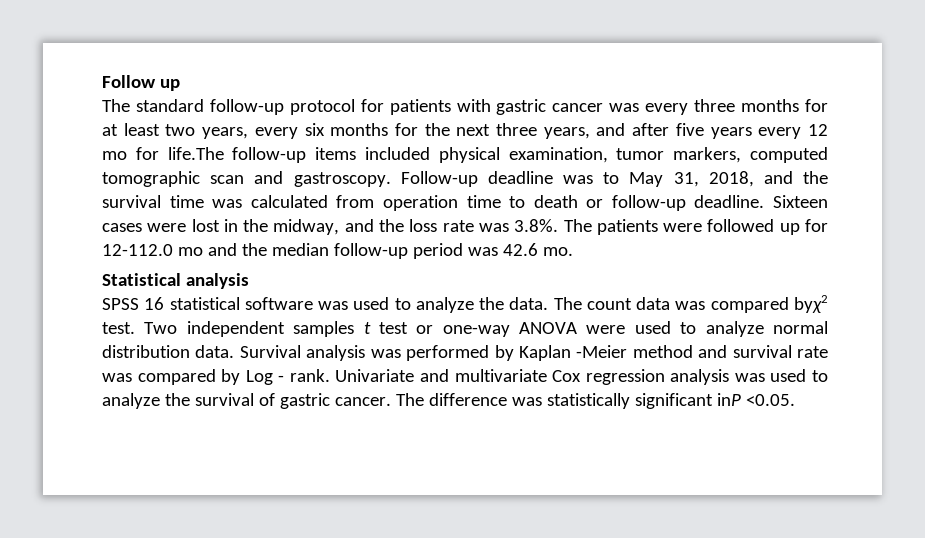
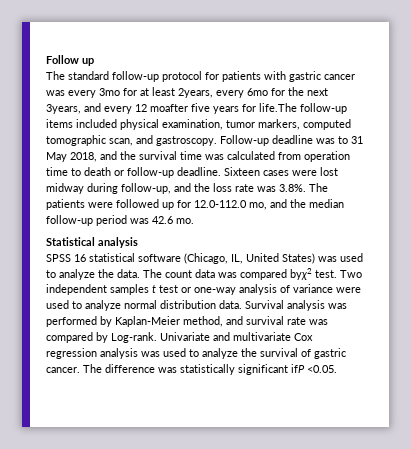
- The standard follow-up protocol for patients with gastric cancer was every three months for at least two years, every six months for the next three years, and after five years every 12 mo for life.The follow-up items included physical examination, tumor markers, computed tomographic scan and gastroscopy.
+ The standard follow-up protocol for patients with gastric cancer was every 3mo for at least 2years, every 6mo for the next 3years, and every 12 moafter five years for life.The follow-up items included physical examination, tumor markers, computed tomographic scan, and gastroscopy.
- Follow-up deadline was to May 31, 2018, and the survival time was calculated from operation time to death or follow-up deadline.
+ Follow-up deadline was to 31 May 2018, and the survival time was calculated from operation time to death or follow-up deadline.
- Sixteen cases were lost in the midway, and the loss rate was 3.8%. The patients were followed up for 12-112.0 mo and the median follow-up period was 42.6 mo.
+ Sixteen cases were lost midway during follow-up, and the loss rate was 3.8%. The patients were followed up for 12.0-112.0 mo, and the median follow-up period was 42.6 mo.
- SPSS 16 statistical software was used to analyze the data.
+ SPSS 16 statistical software (Chicago, IL, United States) was used to analyze the data.
- Two independent samples t test or one-way ANOVA were used to analyze normal distribution data.
+ Two independent samples t test or one-way analysis of variance were used to analyze normal distribution data.
- Survival analysis was performed by Kaplan -Meier method and survival rate was compared by Log - rank.
+ Survival analysis was performed by Kaplan-Meier method, and survival rate was compared by Log-rank.
- The difference was statistically significant inP <0.05.
+ The difference was statistically significant ifP <0.05.

